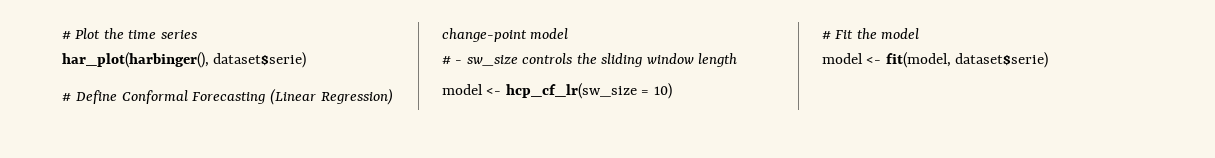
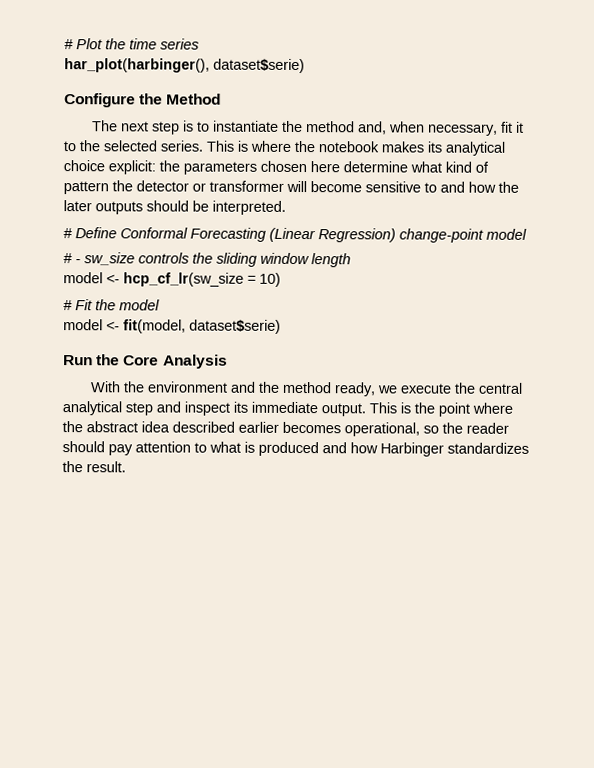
+ Configure the Method
+ The next step is to instantiate the method and, when necessary, fit it to the selected series. This is where the notebook makes its analytical choice explicit: the parameters chosen here determine what kind of pattern the detector or transformer will become sensitive to and how the later outputs should be interpreted.
+ Run the Core Analysis
+ With the environment and the method ready, we execute the central analytical step and inspect its immediate output. This is the point where the abstract idea described earlier becomes operational, so the reader should pay attention to what is produced and how Harbinger standardizes the result.

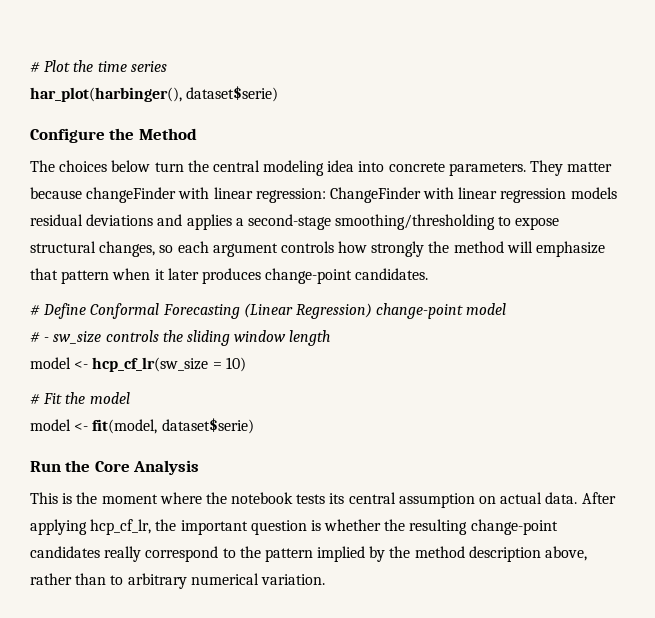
- The next step is to instantiate the method and, when necessary, fit it to the selected series. This is where the notebook makes its analytical choice explicit: the parameters chosen here determine what kind of pattern the detector or transformer will become sensitive to and how the later outputs should be interpreted.
+ The choices below turn the central modeling idea into concrete parameters. They matter because changeFinder with linear regression: ChangeFinder with linear regression models residual deviations and applies a second-stage smoothing/thresholding to expose structural changes, so each argument controls how strongly the method will emphasize that pattern when it later produces change-point candidates.
- With the environment and the method ready, we execute the central analytical step and inspect its immediate output. This is the point where the abstract idea described earlier becomes operational, so the reader should pay attention to what is produced and how Harbinger standardizes the result.
+ This is the moment where the notebook tests its central assumption on actual data. After applying hcp_cf_lr, the important question is whether the resulting change-point candidates really correspond to the pattern implied by the method description above, rather than to arbitrary numerical variation.

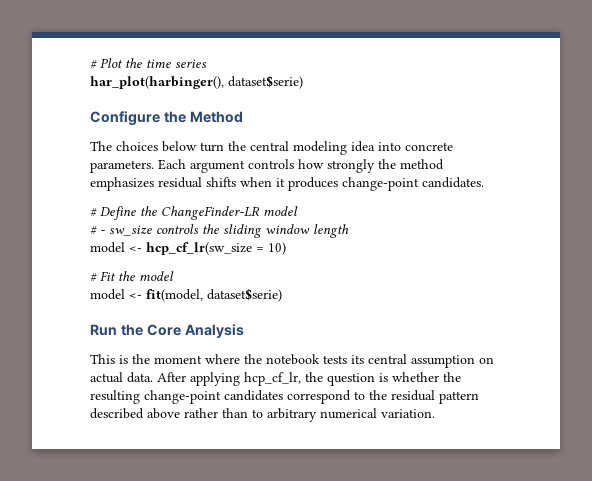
- They matter because changeFinder with linear regression: ChangeFinder with linear regression models residual deviations and applies a second-stage smoothing/thresholding to expose structural changes, so each argument controls how strongly the method will emphasize that pattern when it later produces change-point candidates.
+ Each argument controls how strongly the method emphasizes residual shifts when it produces change-point candidates.
- # Define Conformal Forecasting (Linear Regression) change-point model
+ # Define the ChangeFinder-LR model
- After applying hcp_cf_lr, the important question is whether the resulting change-point candidates really correspond to the pattern implied by the method description above, rather than to arbitrary numerical variation.
+ After applying hcp_cf_lr, the question is whether the resulting change-point candidates correspond to the residual pattern described above rather than to arbitrary numerical variation.

